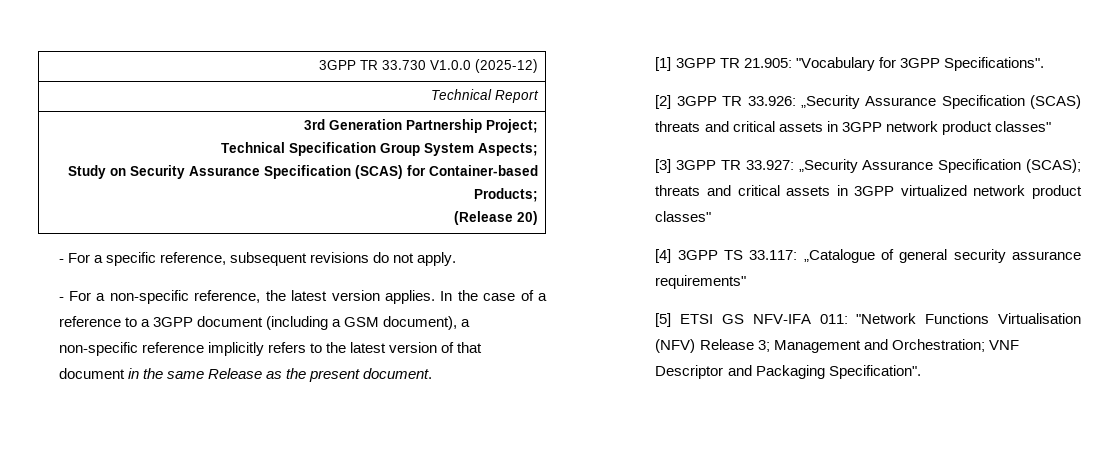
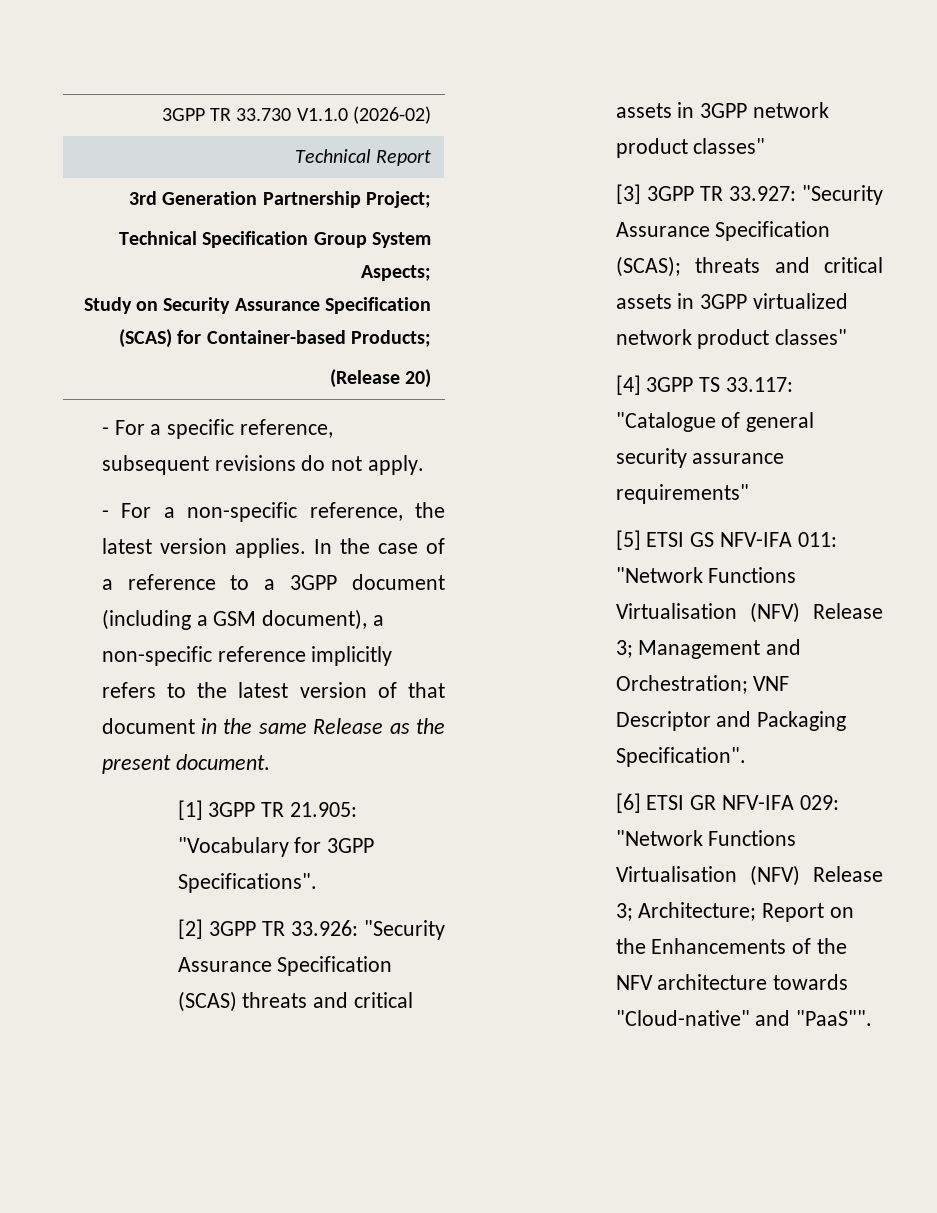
- 3GPP TR 33.730 V1.0.0 (2025-12)
+ 3GPP TR 33.730 V1.1.0 (2026-02)
- [2] 3GPP TR 33.926: „Security Assurance Specification (SCAS) threats and critical assets in 3GPP network product classes"
+ [2] 3GPP TR 33.926: "Security Assurance Specification (SCAS) threats and critical assets in 3GPP network product classes"
- [3] 3GPP TR 33.927: „Security Assurance Specification (SCAS); threats and critical assets in 3GPP virtualized network product classes"
+ [3] 3GPP TR 33.927: "Security Assurance Specification (SCAS); threats and critical assets in 3GPP virtualized network product classes"
- [4] 3GPP TS 33.117: „Catalogue of general security assurance requirements"
+ [4] 3GPP TS 33.117: "Catalogue of general security assurance requirements"
+ [6] ETSI GR NFV-IFA 029: "Network Functions Virtualisation (NFV) Release 3; Architecture; Report on the Enhancements of the NFV architecture towards "Cloud-native" and "PaaS"".

